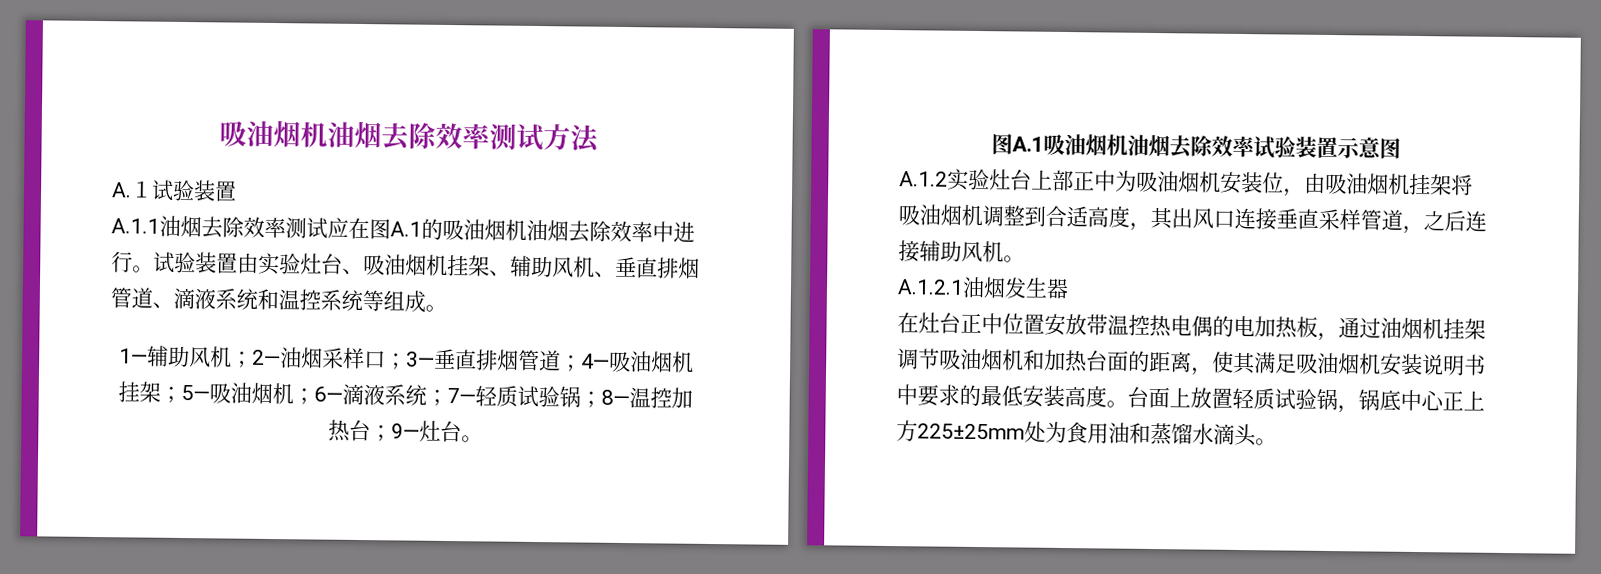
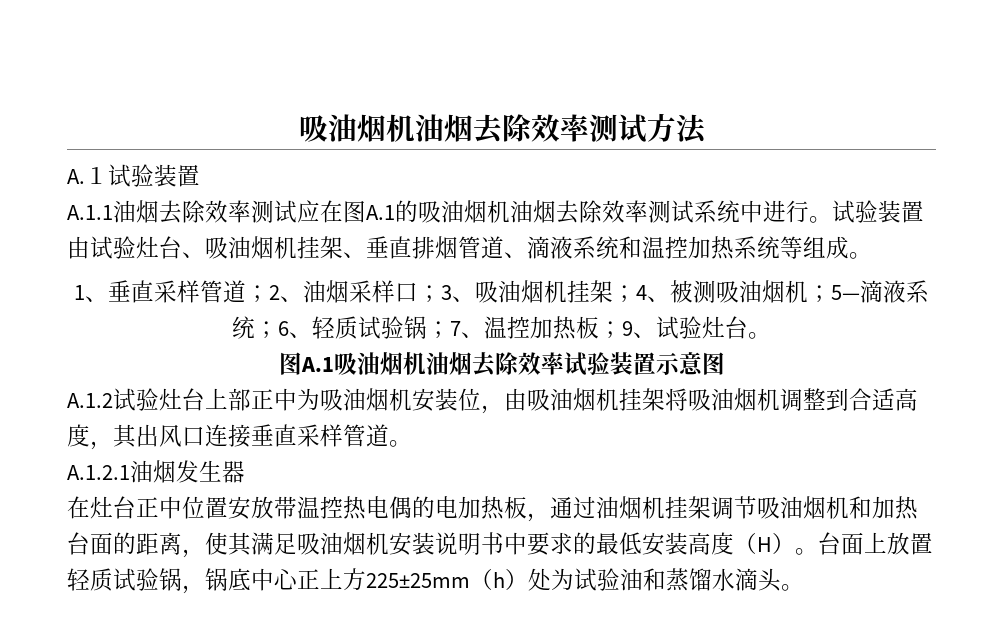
- A.1.1油烟去除效率测试应在图A.1的吸油烟机油烟去除效率中进行。
+ A.1.1油烟去除效率测试应在图A.1的吸油烟机油烟去除效率测试系统中进行。
- 试验装置由实验灶台、吸油烟机挂架、辅助风机、垂直排烟管道、滴液系统和温控系统等组成。
+ 试验装置由试验灶台、吸油烟机挂架、垂直排烟管道、滴液系统和温控加热系统等组成。
- 1—辅助风机；2—油烟采样口；3—垂直排烟管道；4—吸油烟机挂架；5—吸油烟机；6—滴液系统；7—轻质试验锅；8—温控加热台；9—灶台。
+ 1、垂直采样管道；2、油烟采样口；3、吸油烟机挂架；4、被测吸油烟机；5—滴液系统；6、轻质试验锅；7、温控加热板；9、试验灶台。
- A.1.2实验灶台上部正中为吸油烟机安装位，由吸油烟机挂架将吸油烟机调整到合适高度，其出风口连接垂直采样管道，之后连接辅助风机。
+ A.1.2试验灶台上部正中为吸油烟机安装位，由吸油烟机挂架将吸油烟机调整到合适高度，其出风口连接垂直采样管道。
- 在灶台正中位置安放带温控热电偶的电加热板，通过油烟机挂架调节吸油烟机和加热台面的距离，使其满足吸油烟机安装说明书中要求的最低安装高度。
+ 在灶台正中位置安放带温控热电偶的电加热板，通过油烟机挂架调节吸油烟机和加热台面的距离，使其满足吸油烟机安装说明书中要求的最低安装高度（H）。
- 台面上放置轻质试验锅，锅底中心正上方225±25mm处为食用油和蒸馏水滴头。
+ 台面上放置轻质试验锅，锅底中心正上方225±25mm（h）处为试验油和蒸馏水滴头。

